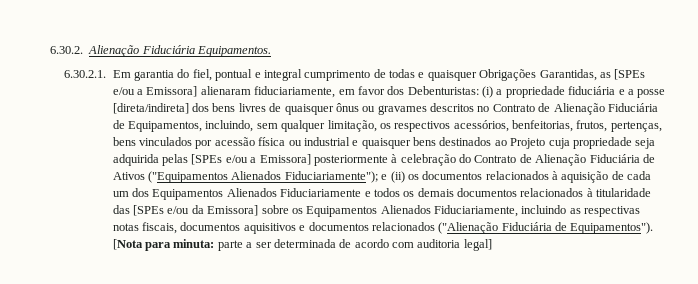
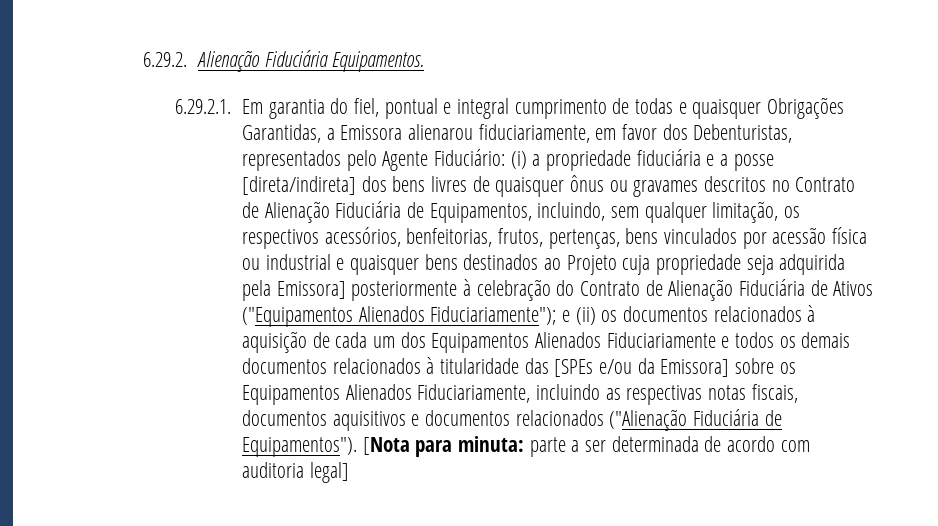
- 6.30.2. Alienação Fiduciária Equipamentos.
+ 6.29.2. Alienação Fiduciária Equipamentos.
- 6.30.2.1. Em garantia do fiel, pontual e integral cumprimento de todas e quaisquer Obrigações Garantidas, as [SPEs e/ou a Emissora] alienaram fiduciariamente, em favor dos Debenturistas:
+ 6.29.2.1. Em garantia do fiel, pontual e integral cumprimento de todas e quaisquer Obrigações Garantidas, a Emissora alienarou fiduciariamente, em favor dos Debenturistas, representados pelo Agente Fiduciário:
- (i) a propriedade fiduciária e a posse [direta/indireta] dos bens livres de quaisquer ônus ou gravames descritos no Contrato de Alienação Fiduciária de Equipamentos, incluindo, sem qualquer limitação, os respectivos acessórios, benfeitorias, frutos, pertenças, bens vinculados por acessão física ou industrial e quaisquer bens destinados ao Projeto cuja propriedade seja adquirida pelas [SPEs e/ou a Emissora] posteriormente à celebração do Contrato de Alienação Fiduciária de Ativos ("Equipamentos Alienados Fiduciariamente");
+ (i) a propriedade fiduciária e a posse [direta/indireta] dos bens livres de quaisquer ônus ou gravames descritos no Contrato de Alienação Fiduciária de Equipamentos, incluindo, sem qualquer limitação, os respectivos acessórios, benfeitorias, frutos, pertenças, bens vinculados por acessão física ou industrial e quaisquer bens destinados ao Projeto cuja propriedade seja adquirida pela Emissora] posteriormente à celebração do Contrato de Alienação Fiduciária de Ativos ("Equipamentos Alienados Fiduciariamente");

